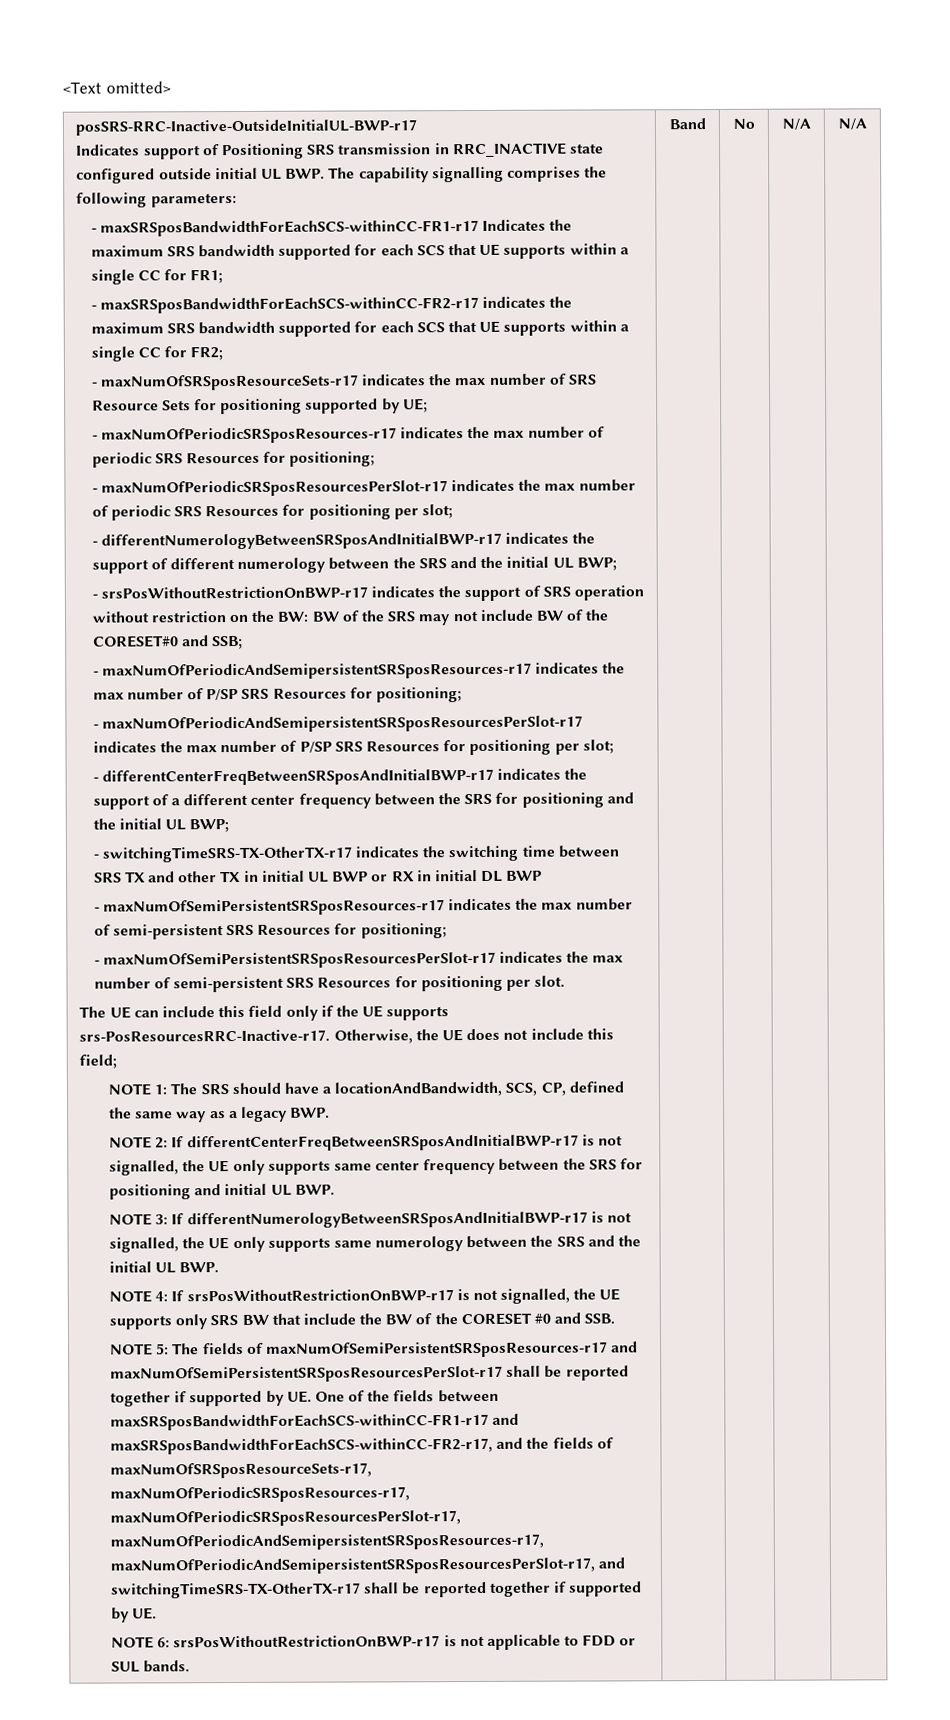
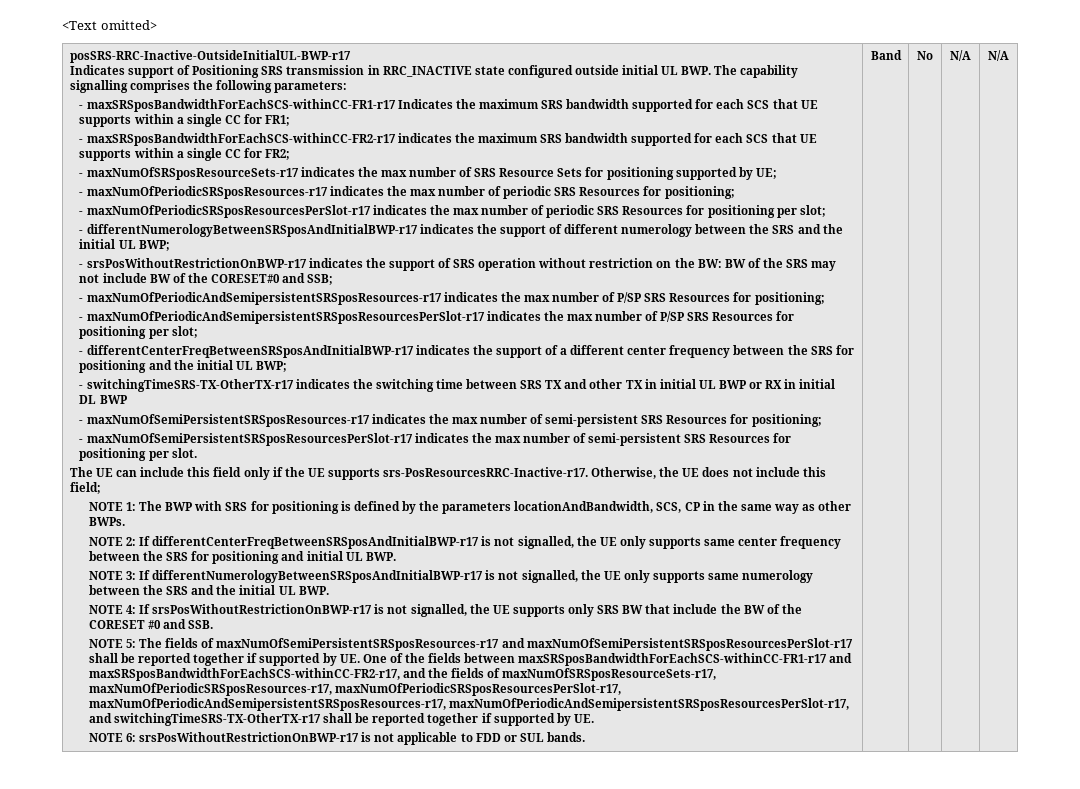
- NOTE 1: The SRS should have a locationAndBandwidth, SCS, CP, defined the same way as a legacy BWP.
+ NOTE 1: The BWP with SRS for positioning is defined by the parameters locationAndBandwidth, SCS, CP in the same way as other BWPs.

